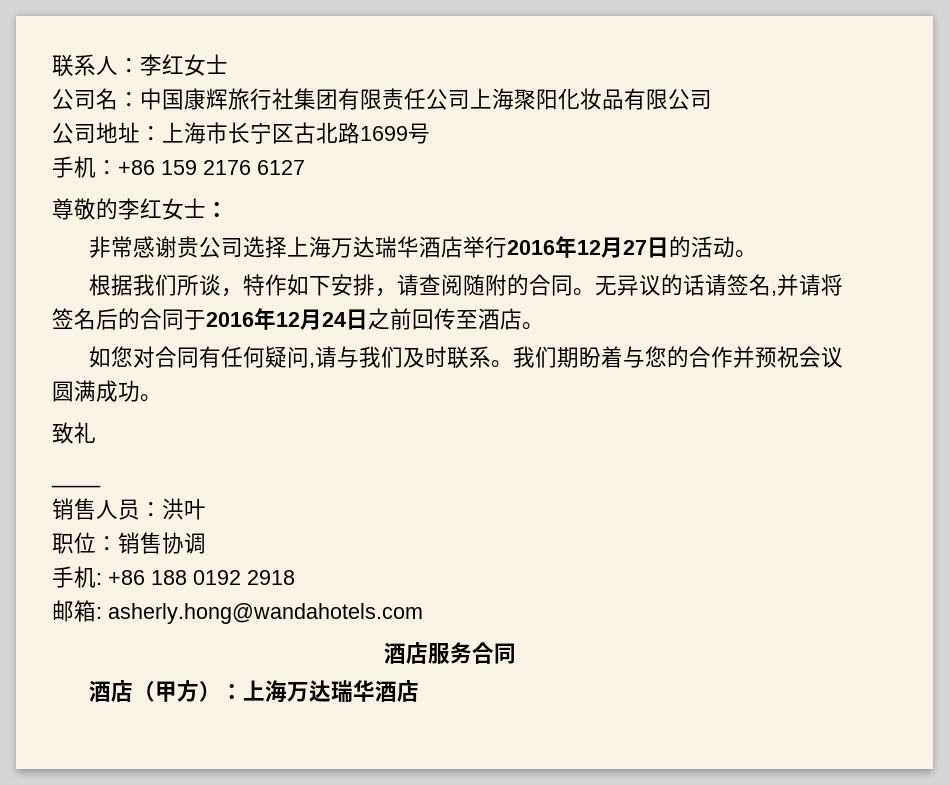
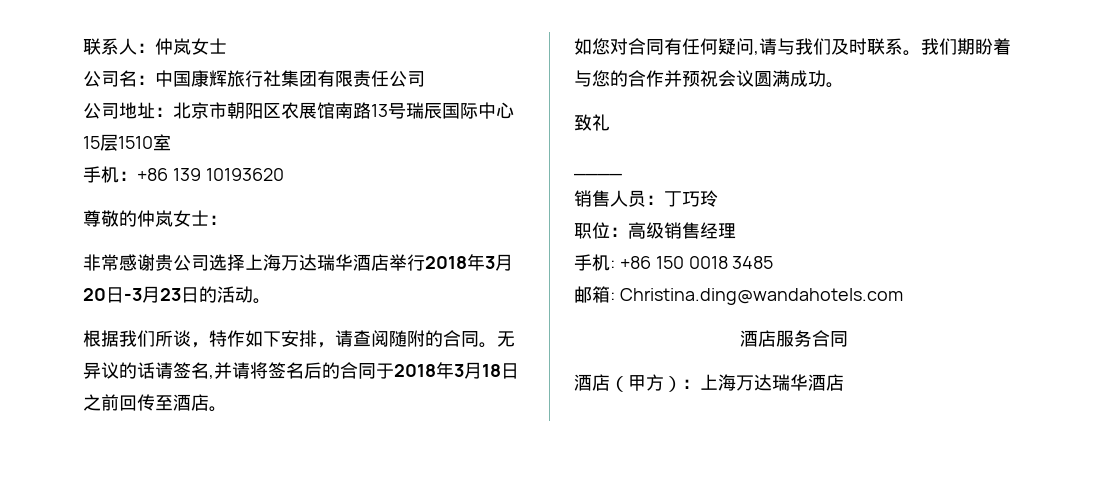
- 联系人：李红女士
+ 联系人：仲岚女士
- 公司名：中国康辉旅行社集团有限责任公司上海聚阳化妆品有限公司
- 公司地址：上海市长宁区古北路1699号
- 手机：+86 159 2176 6127
+ 公司名：中国康辉旅行社集团有限责任公司
+ 公司地址：北京市朝阳区农展馆南路13号瑞辰国际中心15层1510室
+ 手机：+86 139 10193620
- 尊敬的李红女士：
+ 尊敬的仲岚女士：
- 非常感谢贵公司选择上海万达瑞华酒店举行2016年12月27日的活动。
+ 非常感谢贵公司选择上海万达瑞华酒店举行2018年3月20日-3月23日的活动。
- 无异议的话请签名,并请将签名后的合同于2016年12月24日之前回传至酒店。
+ 无异议的话请签名,并请将签名后的合同于2018年3月18日之前回传至酒店。
- 销售人员：洪叶
+ 销售人员：丁巧玲
- 职位：销售协调
- 手机: +86 188 0192 2918
+ 职位：高级销售经理
+ 手机: +86 150 0018 3485
- 邮箱: asherly.hong@wandahotels.com
+ 邮箱: Christina.ding@wandahotels.com

